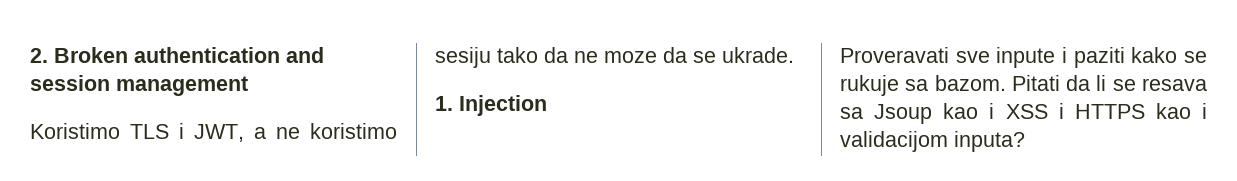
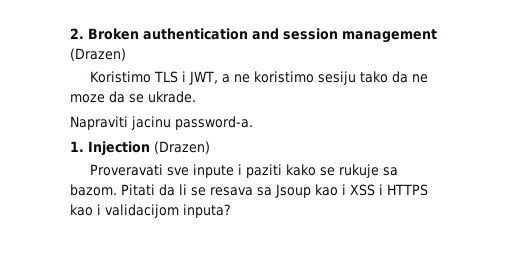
- 2. Broken authentication and session management
+ 2. Broken authentication and session management (Drazen)
+ Napraviti jacinu password-a.
- 1. Injection
+ 1. Injection (Drazen)

